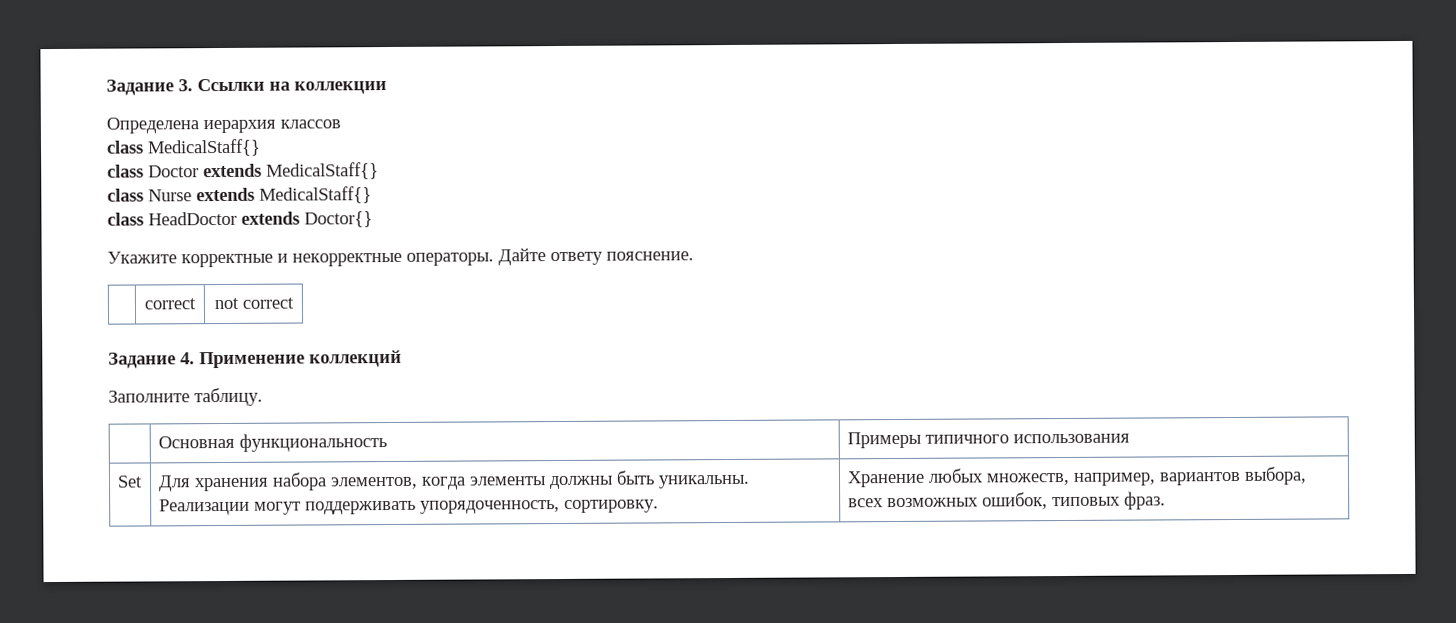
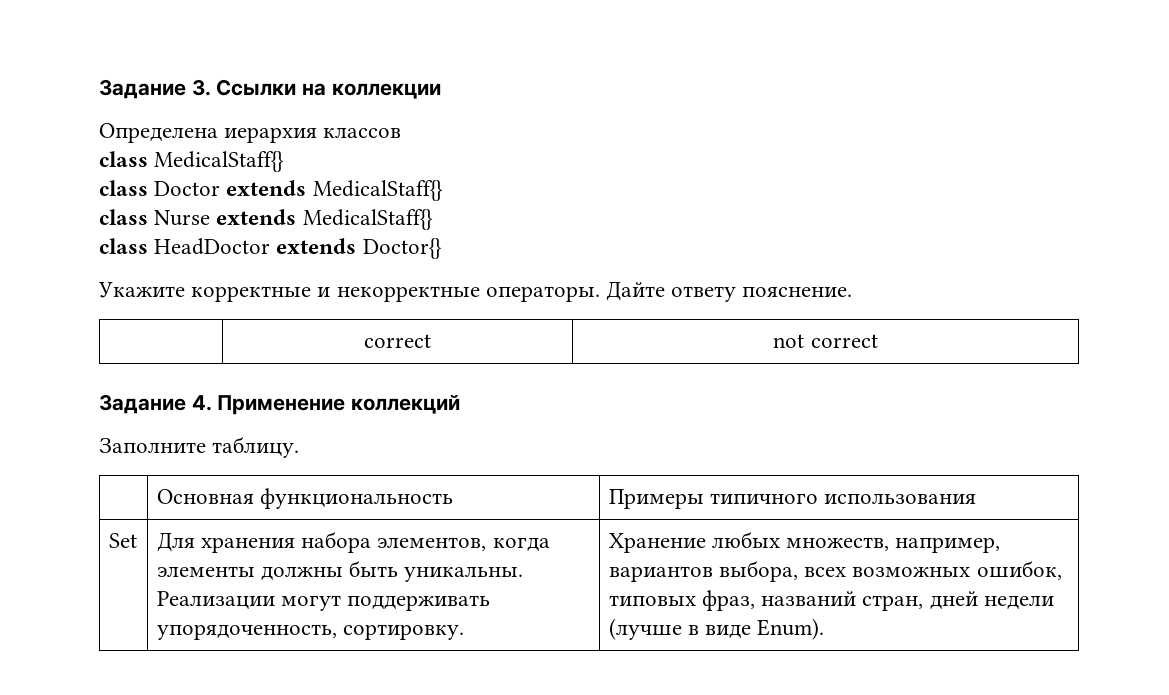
- Set | Для хранения набора элементов, когда элементы должны быть уникальны. Реализации могут поддерживать упорядоченность, сортировку. | Хранение любых множеств, например, вариантов выбора, всех возможных ошибок, типовых фраз.
+ Set | Для хранения набора элементов, когда элементы должны быть уникальны. Реализации могут поддерживать упорядоченность, сортировку. | Хранение любых множеств, например, вариантов выбора, всех возможных ошибок, типовых фраз, названий стран, дней недели (лучше в виде Enum).

